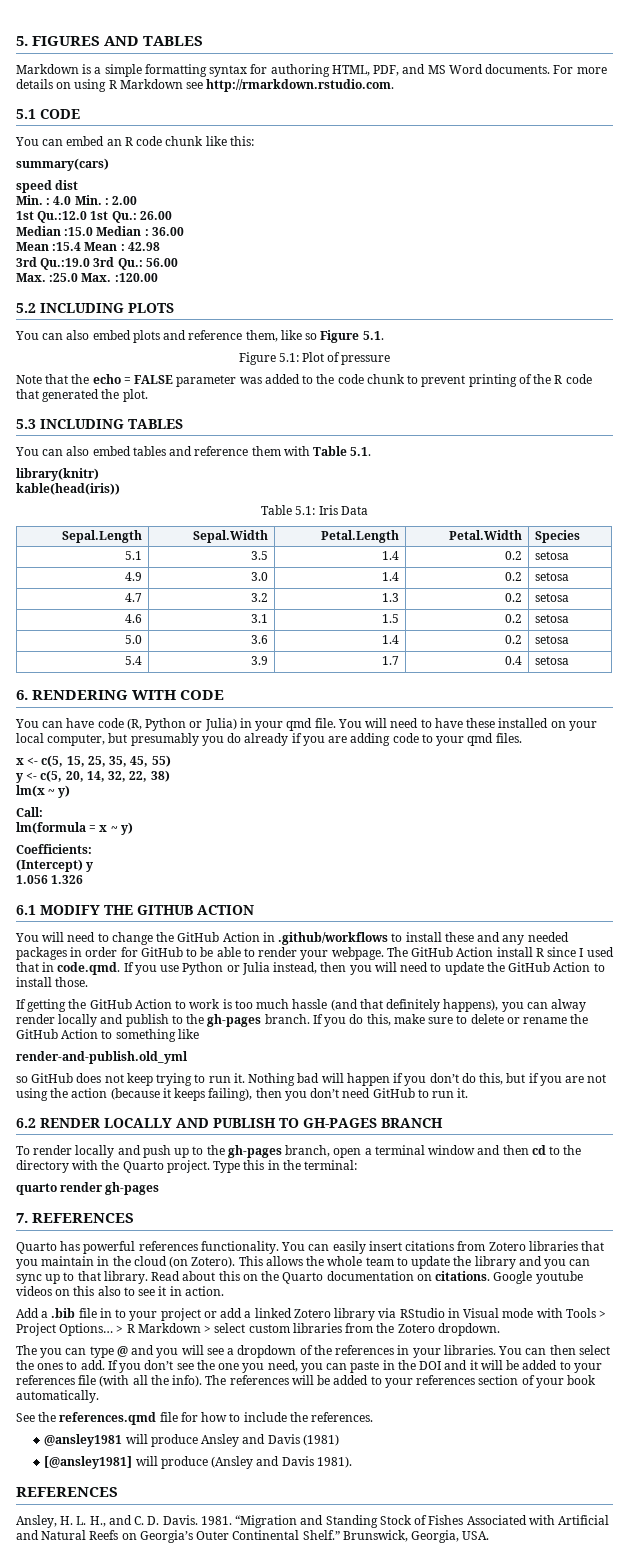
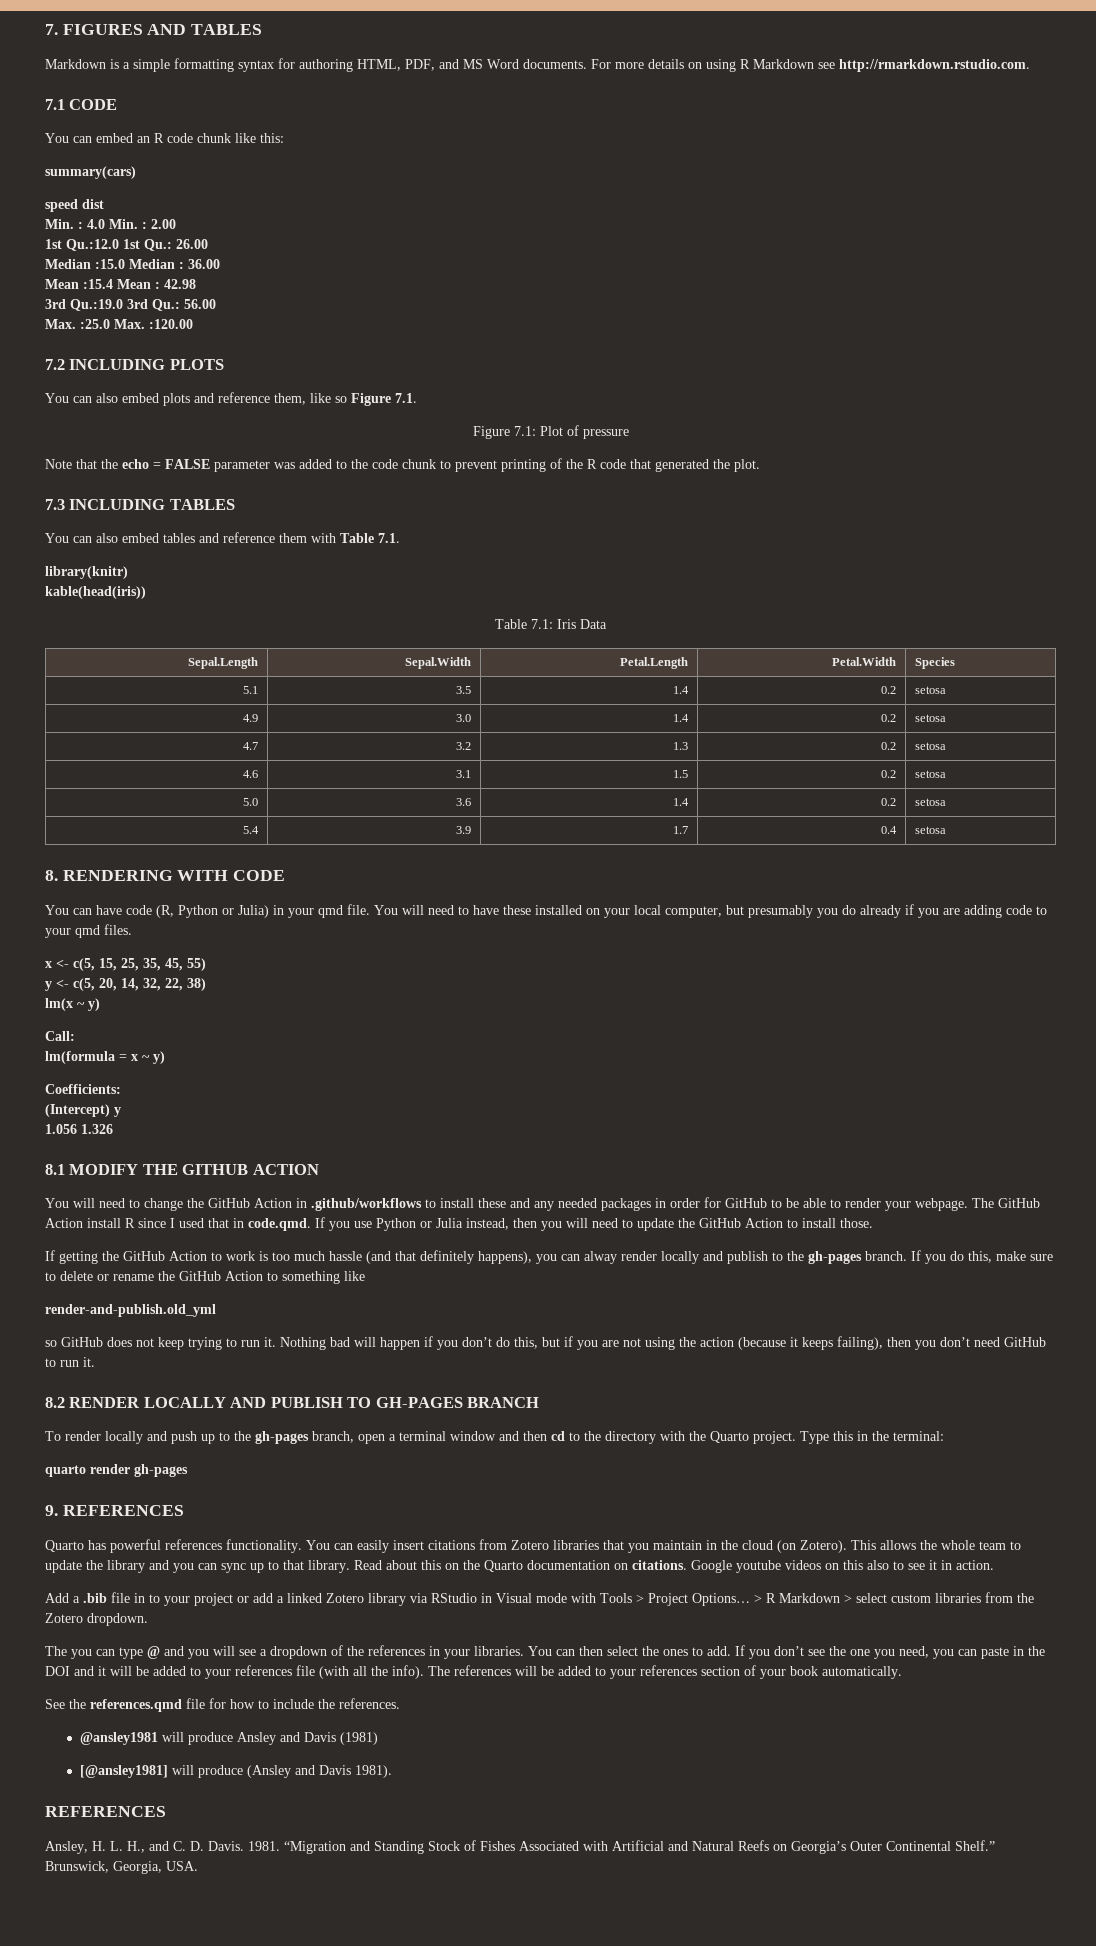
- 5. FIGURES AND TABLES
+ 7. FIGURES AND TABLES
- 5.1 CODE
+ 7.1 CODE
- 5.2 INCLUDING PLOTS
+ 7.2 INCLUDING PLOTS
- You can also embed plots and reference them, like so Figure 5.1.
- Figure 5.1: Plot of pressure
+ You can also embed plots and reference them, like so Figure 7.1.
+ Figure 7.1: Plot of pressure
- 5.3 INCLUDING TABLES
+ 7.3 INCLUDING TABLES
- You can also embed tables and reference them with Table 5.1.
+ You can also embed tables and reference them with Table 7.1.
- Table 5.1: Iris Data
+ Table 7.1: Iris Data
- 6. RENDERING WITH CODE
+ 8. RENDERING WITH CODE
- 6.1 MODIFY THE GITHUB ACTION
+ 8.1 MODIFY THE GITHUB ACTION
- 6.2 RENDER LOCALLY AND PUBLISH TO GH-PAGES BRANCH
+ 8.2 RENDER LOCALLY AND PUBLISH TO GH-PAGES BRANCH
- 7. REFERENCES
+ 9. REFERENCES

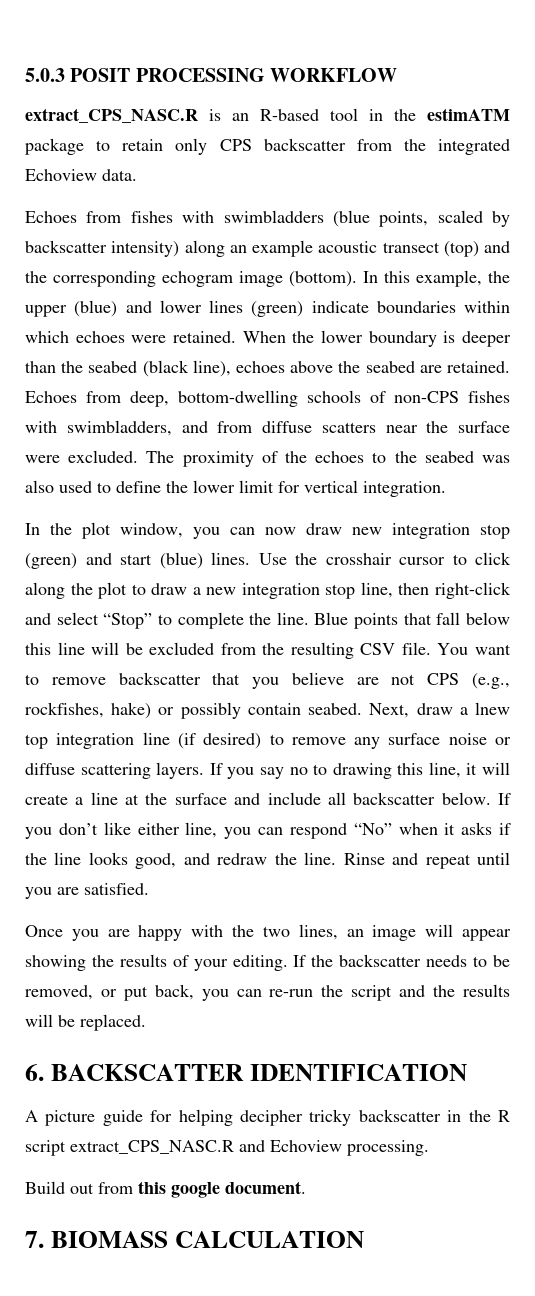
- 7. FIGURES AND TABLES
- Markdown is a simple formatting syntax for authoring HTML, PDF, and MS Word documents. For more details on using R Markdown see http://rmarkdown.rstudio.com.
- 7.1 CODE
- You can embed an R code chunk like this:
- summary(cars)
- speed dist
- Min. : 4.0 Min. : 2.00
- 1st Qu.:12.0 1st Qu.: 26.00
- Median :15.0 Median : 36.00
- Mean :15.4 Mean : 42.98
- 3rd Qu.:19.0 3rd Qu.: 56.00
- Max. :25.0 Max. :120.00
- 7.2 INCLUDING PLOTS
- You can also embed plots and reference them, like so Figure 7.1.
- Figure 7.1: Plot of pressure
- Note that the echo = FALSE parameter was added to the code chunk to prevent printing of the R code that generated the plot.
- 7.3 INCLUDING TABLES
- You can also embed tables and reference them with Table 7.1.
- library(knitr)
- kable(head(iris))
- Table 7.1: Iris Data
- Sepal.Length | Sepal.Width | Petal.Length | Petal.Width | Species
- 5.1 | 3.5 | 1.4 | 0.2 | setosa
- 4.9 | 3.0 | 1.4 | 0.2 | setosa
- 4.7 | 3.2 | 1.3 | 0.2 | setosa
- 4.6 | 3.1 | 1.5 | 0.2 | setosa
- 5.0 | 3.6 | 1.4 | 0.2 | setosa
- 5.4 | 3.9 | 1.7 | 0.4 | setosa
- 8. RENDERING WITH CODE
- You can have code (R, Python or Julia) in your qmd file. You will need to have these installed on your local computer, but presumably you do already if you are adding code to your qmd files.
- x <- c(5, 15, 25, 35, 45, 55)
- y <- c(5, 20, 14, 32, 22, 38)
- lm(x ~ y)
- Call:
- lm(formula = x ~ y)
- Coefficients:
- (Intercept) y
- 1.056 1.326
- 8.1 MODIFY THE GITHUB ACTION
- You will need to change the GitHub Action in .github/workflows to install these and any needed packages in order for GitHub to be able to render your webpage. The GitHub Action install R since I used that in code.qmd. If you use Python or Julia instead, then you will need to update the GitHub Action to install those.
- If getting the GitHub Action to work is too much hassle (and that definitely happens), you can alway render locally and publish to the gh-pages branch. If you do this, make sure to delete or rename the GitHub Action to something like
- render-and-publish.old_yml
- so GitHub does not keep trying to run it. Nothing bad will happen if you don’t do this, but if you are not using the action (because it keeps failing), then you don’t need GitHub to run it.
- 8.2 RENDER LOCALLY AND PUBLISH TO GH-PAGES BRANCH
- To render locally and push up to the gh-pages branch, open a terminal window and then cd to the directory with the Quarto project. Type this in the terminal:
- quarto render gh-pages
- 9. REFERENCES
- Quarto has powerful references functionality. You can easily insert citations from Zotero libraries that you maintain in the cloud (on Zotero). This allows the whole team to update the library and you can sync up to that library. Read about this on the Quarto documentation on citations. Google youtube videos on this also to see it in action.
- Add a .bib file in to your project or add a linked Zotero library via RStudio in Visual mode with Tools > Project Options… > R Markdown > select custom libraries from the Zotero dropdown.
- The you can type @ and you will see a dropdown of the references in your libraries. You can then select the ones to add. If you don’t see the one you need, you can paste in the DOI and it will be added to your references file (with all the info). The references will be added to your references section of your book automatically.
- See the references.qmd file for how to include the references.
- @ansley1981 will produce Ansley and Davis (1981)
- [@ansley1981] will produce (Ansley and Davis 1981).
- REFERENCES
- Ansley, H. L. H., and C. D. Davis. 1981. “Migration and Standing Stock of Fishes Associated with Artificial and Natural Reefs on Georgia’s Outer Continental Shelf.” Brunswick, Georgia, USA.
+ 5.0.3 POSIT PROCESSING WORKFLOW
+ extract_CPS_NASC.R is an R-based tool in the estimATM package to retain only CPS backscatter from the integrated Echoview data.
+ Echoes from fishes with swimbladders (blue points, scaled by backscatter intensity) along an example acoustic transect (top) and the corresponding echogram image (bottom). In this example, the upper (blue) and lower lines (green) indicate boundaries within which echoes were retained. When the lower boundary is deeper than the seabed (black line), echoes above the seabed are retained. Echoes from deep, bottom-dwelling schools of non-CPS fishes with swimbladders, and from diffuse scatters near the surface were excluded. The proximity of the echoes to the seabed was also used to define the lower limit for vertical integration.
+ In the plot window, you can now draw new integration stop (green) and start (blue) lines. Use the crosshair cursor to click along the plot to draw a new integration stop line, then right-click and select “Stop” to complete the line. Blue points that fall below this line will be excluded from the resulting CSV file. You want to remove backscatter that you believe are not CPS (e.g., rockfishes, hake) or possibly contain seabed. Next, draw a lnew top integration line (if desired) to remove any surface noise or diffuse scattering layers. If you say no to drawing this line, it will create a line at the surface and include all backscatter below. If you don’t like either line, you can respond “No” when it asks if the line looks good, and redraw the line. Rinse and repeat until you are satisfied.
+ Once you are happy with the two lines, an image will appear showing the results of your editing. If the backscatter needs to be removed, or put back, you can re-run the script and the results will be replaced.
+ 6. BACKSCATTER IDENTIFICATION
+ A picture guide for helping decipher tricky backscatter in the R script extract_CPS_NASC.R and Echoview processing.
+ Build out from this google document.
+ 7. BIOMASS CALCULATION

